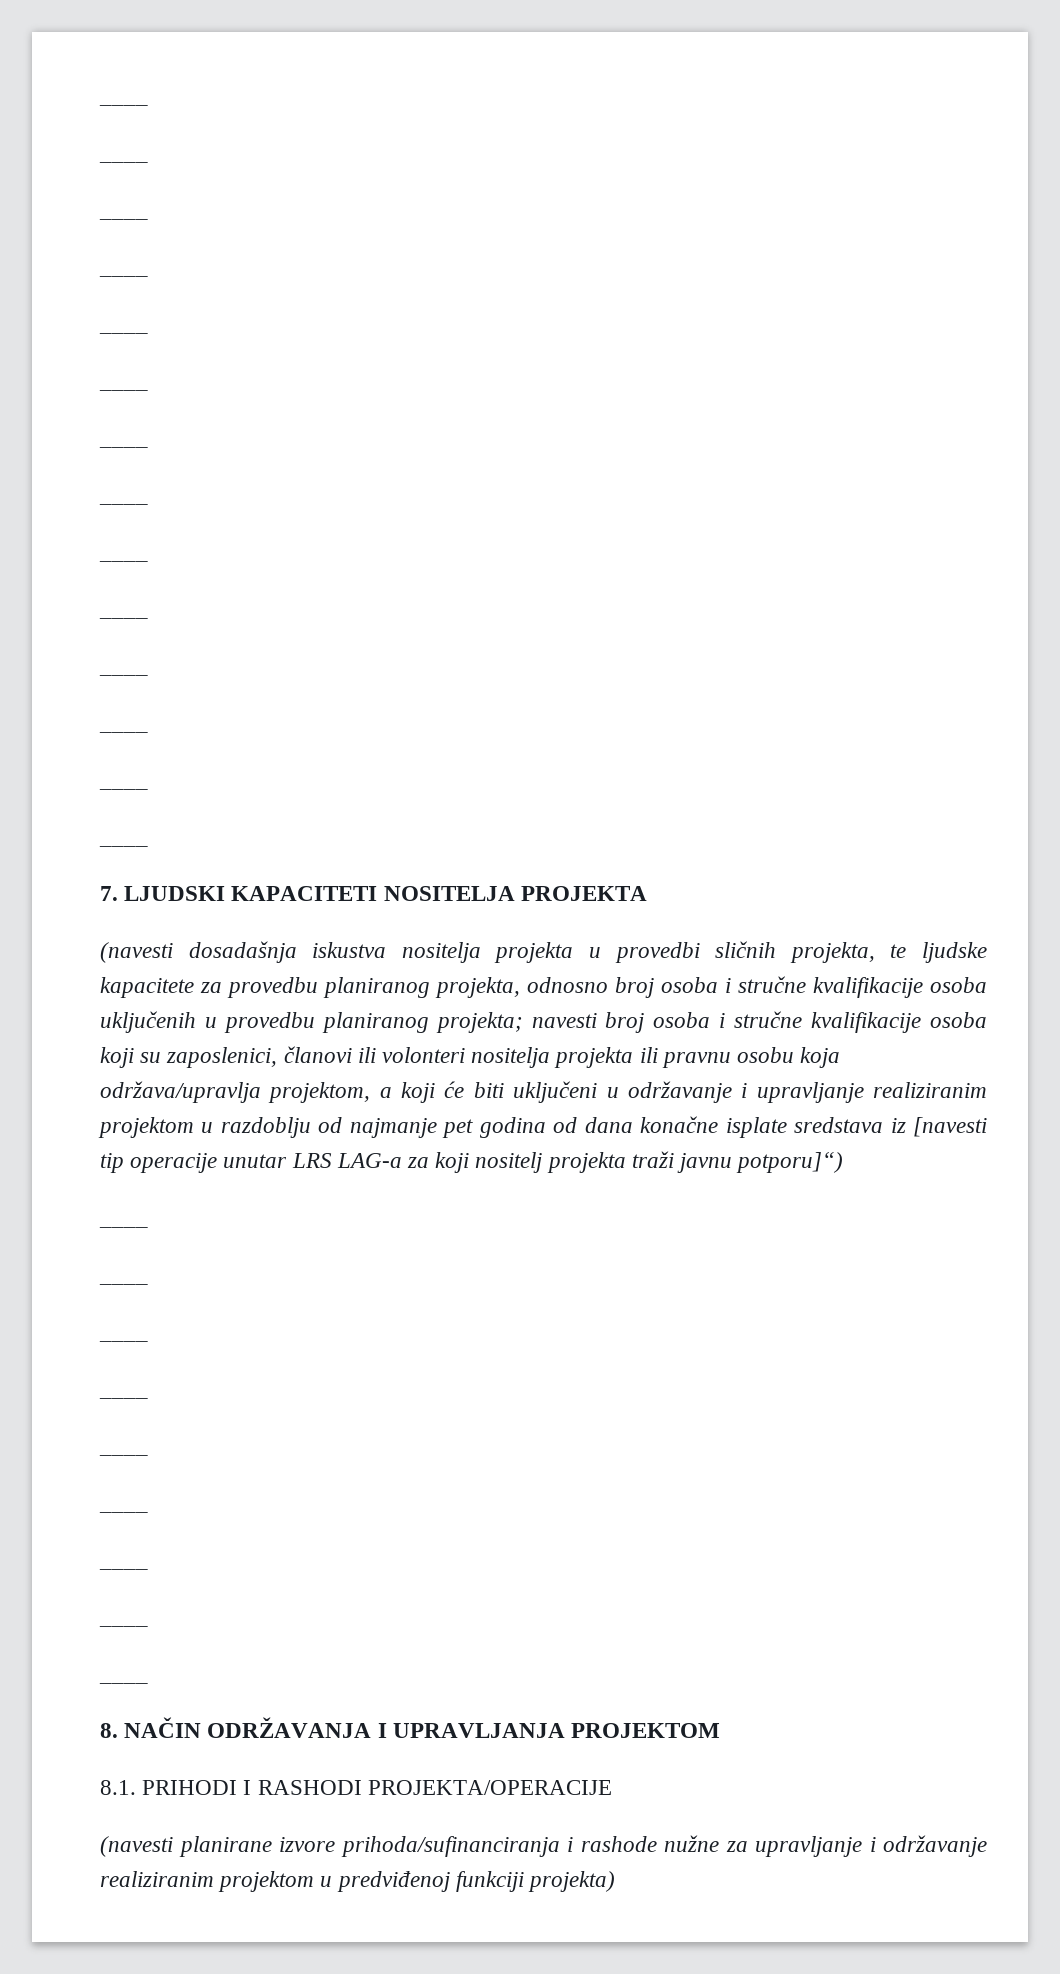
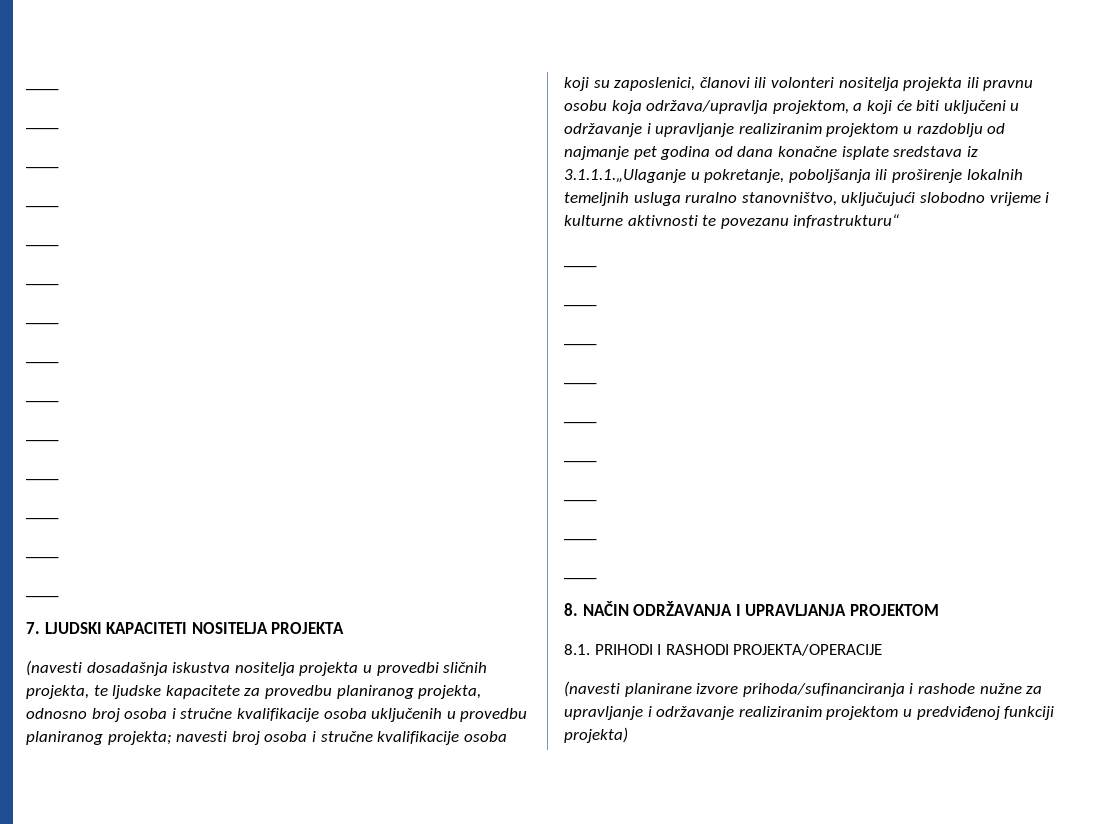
- navesti broj osoba i stručne kvalifikacije osoba koji su zaposlenici, članovi ili volonteri nositelja projekta ili pravnu osobu koja održava/upravlja projektom, a koji će biti uključeni u održavanje i upravljanje realiziranim projektom u razdoblju od najmanje pet godina od dana konačne isplate sredstava iz [navesti tip operacije unutar LRS LAG-a za koji nositelj projekta traži javnu potporu]“)
+ navesti broj osoba i stručne kvalifikacije osoba koji su zaposlenici, članovi ili volonteri nositelja projekta ili pravnu osobu koja održava/upravlja projektom, a koji će biti uključeni u održavanje i upravljanje realiziranim projektom u razdoblju od najmanje pet godina od dana konačne isplate sredstava iz 3.1.1.1.„Ulaganje u pokretanje, poboljšanja ili proširenje lokalnih temeljnih usluga ruralno stanovništvo, uključujući slobodno vrijeme i kulturne aktivnosti te povezanu infrastrukturu“

